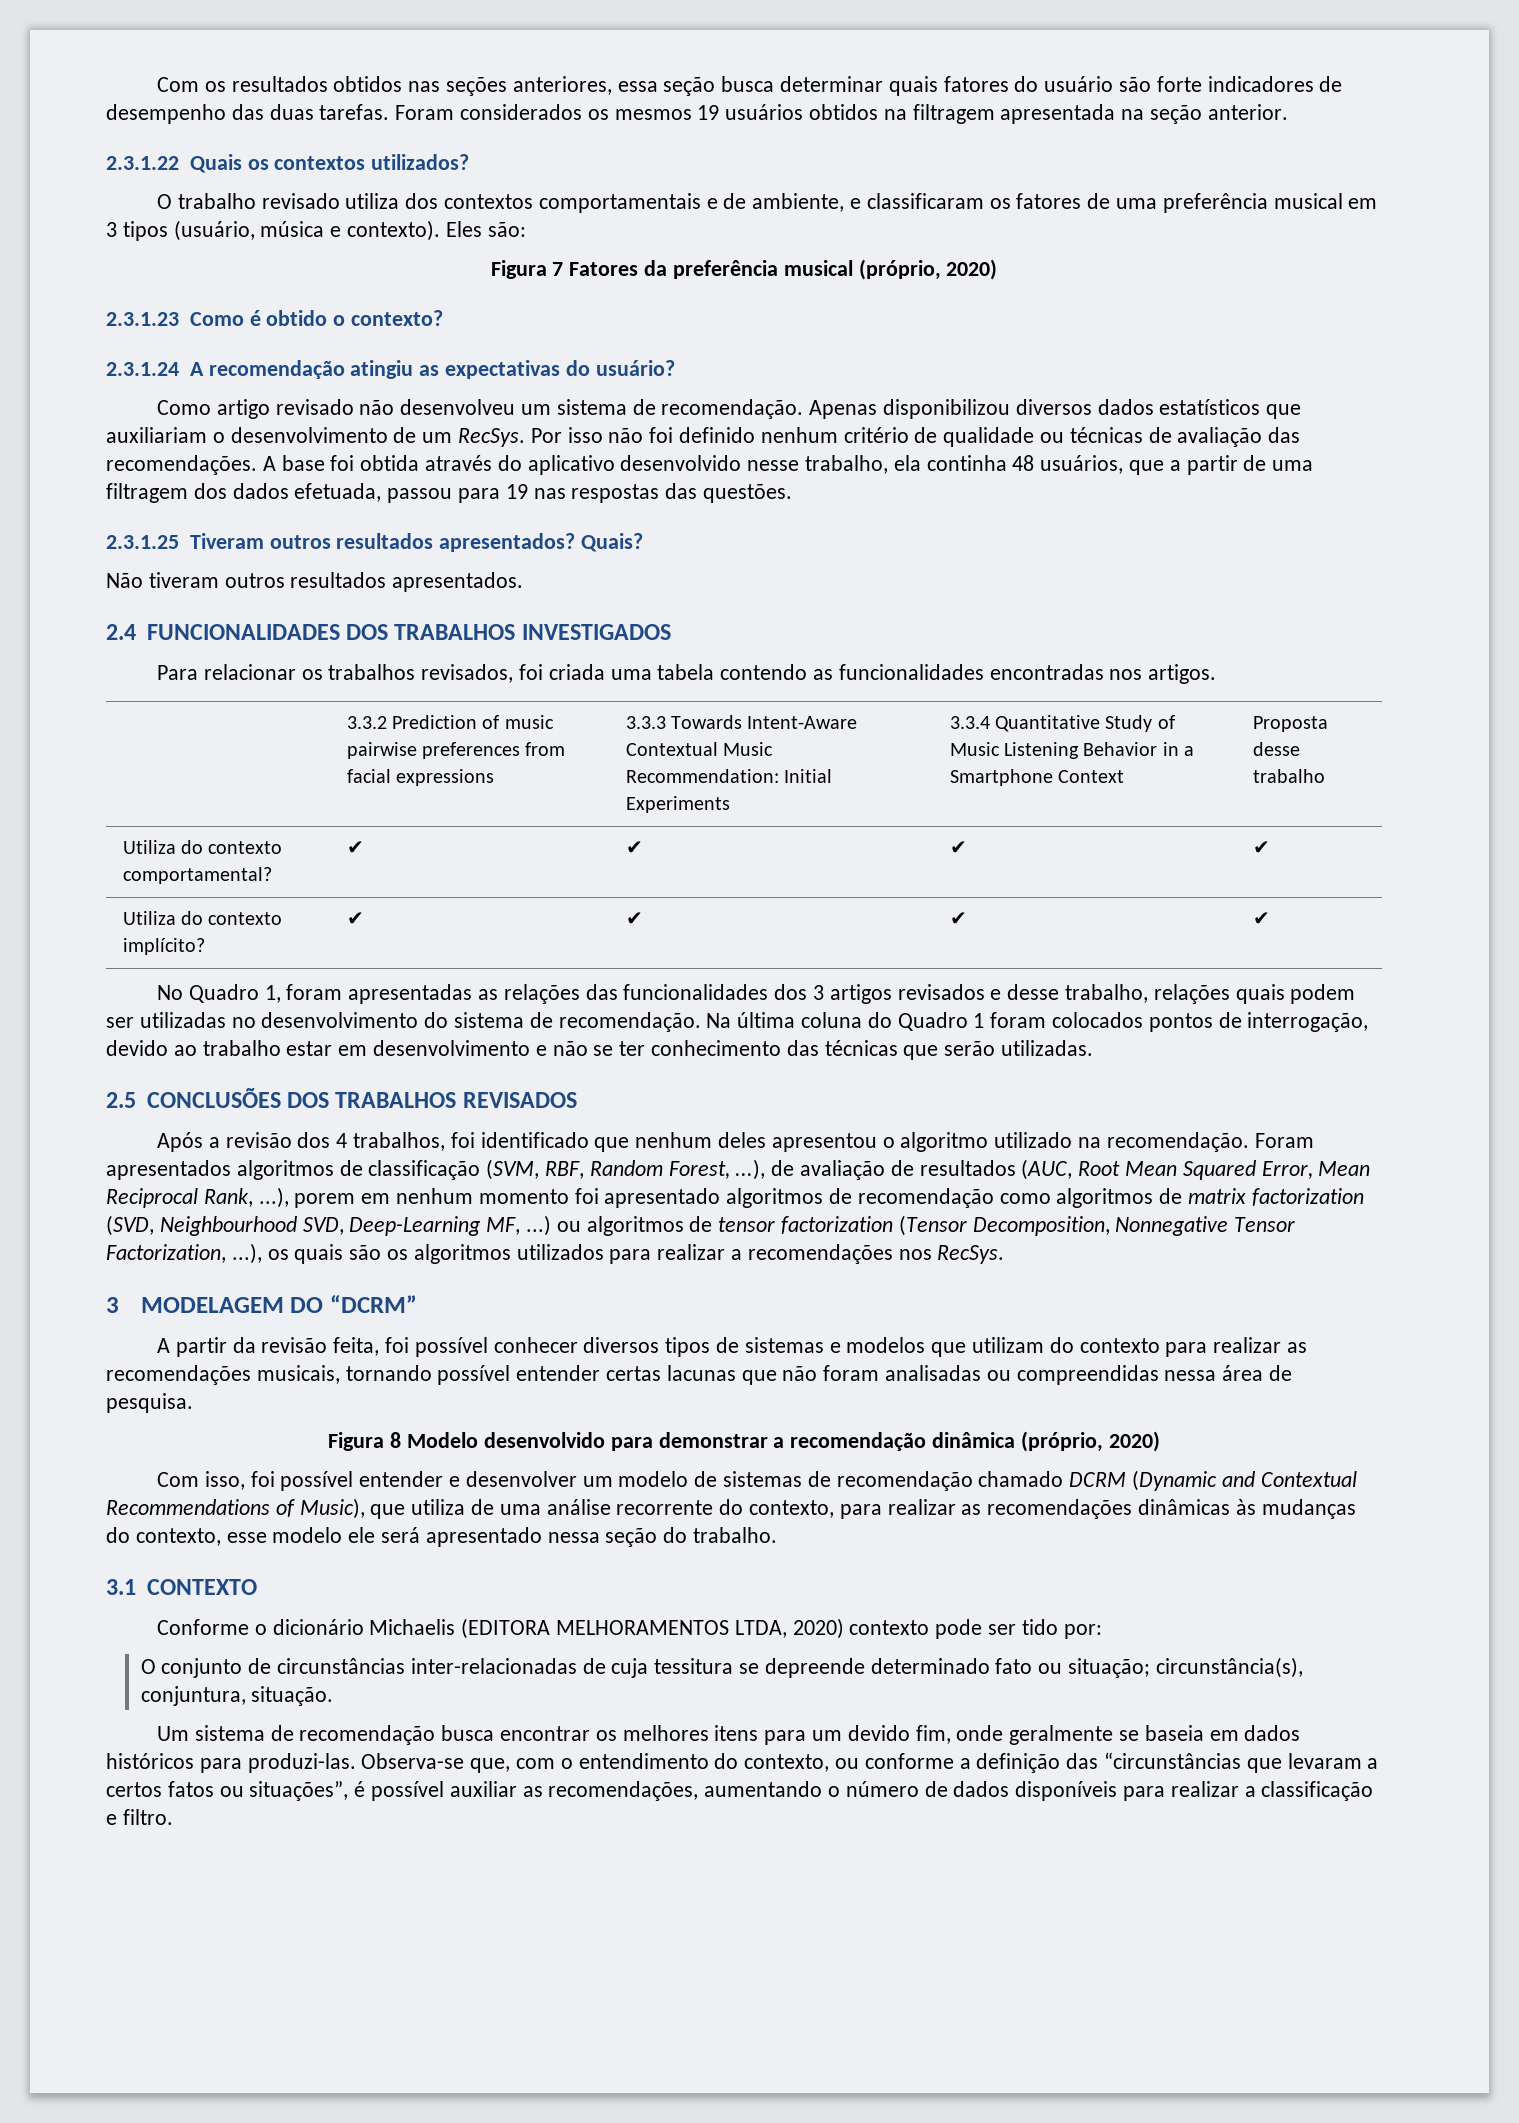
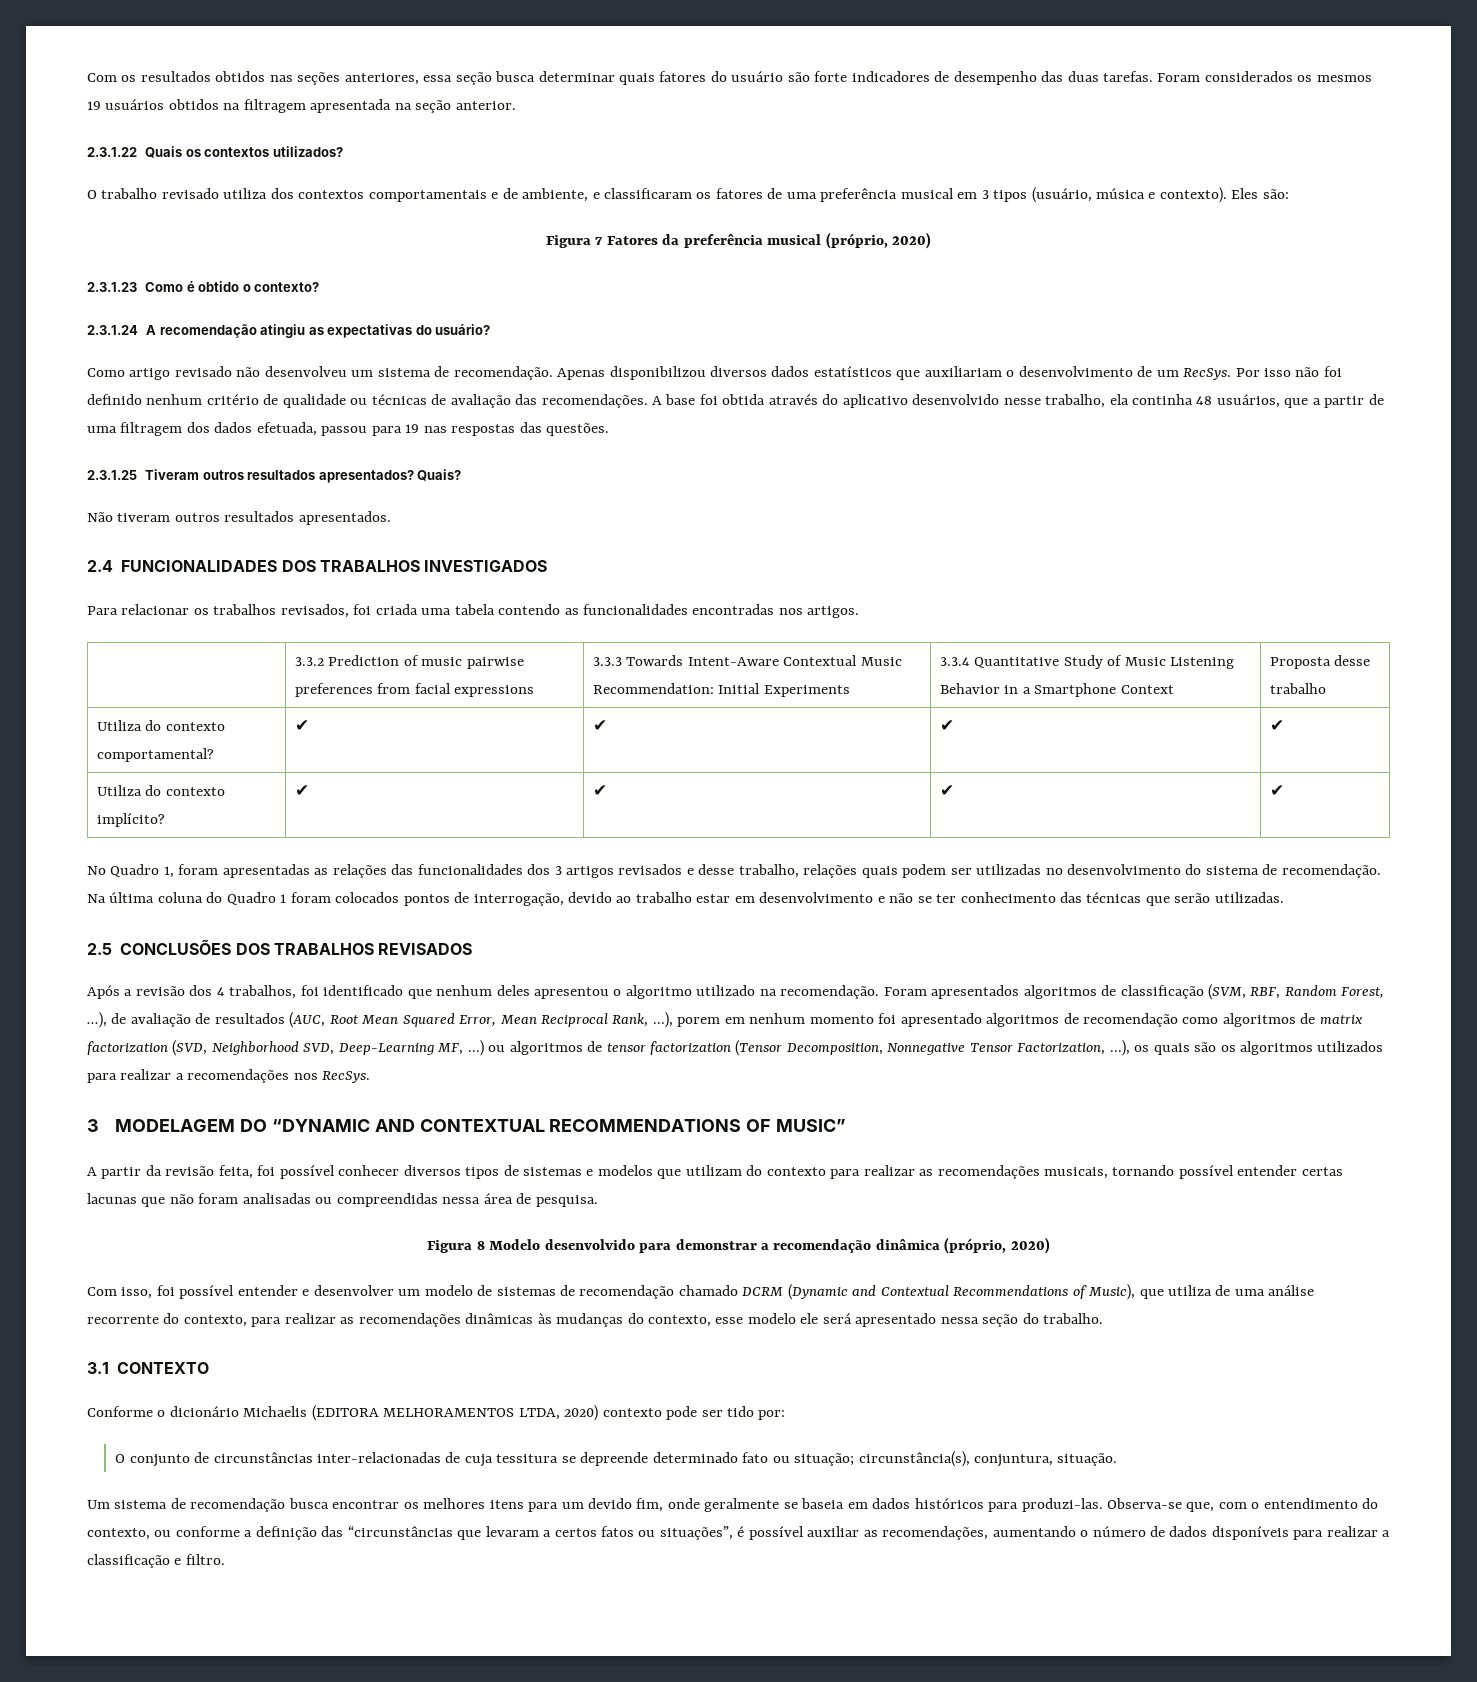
- Foram apresentados algoritmos de classificação (SVM, RBF, Random Forest, ...), de avaliação de resultados (AUC, Root Mean Squared Error, Mean Reciprocal Rank, ...), porem em nenhum momento foi apresentado algoritmos de recomendação como algoritmos de matrix factorization (SVD, Neighbourhood SVD, Deep-Learning MF, ...) ou algoritmos de tensor factorization (Tensor Decomposition, Nonnegative Tensor Factorization, ...), os quais são os algoritmos utilizados para realizar a recomendações nos RecSys.
+ Foram apresentados algoritmos de classificação (SVM, RBF, Random Forest, ...), de avaliação de resultados (AUC, Root Mean Squared Error, Mean Reciprocal Rank, ...), porem em nenhum momento foi apresentado algoritmos de recomendação como algoritmos de matrix factorization (SVD, Neighborhood SVD, Deep-Learning MF, ...) ou algoritmos de tensor factorization (Tensor Decomposition, Nonnegative Tensor Factorization, ...), os quais são os algoritmos utilizados para realizar a recomendações nos RecSys.
- 3 MODELAGEM DO “DCRM”
+ 3 MODELAGEM DO “DYNAMIC AND CONTEXTUAL RECOMMENDATIONS OF MUSIC”

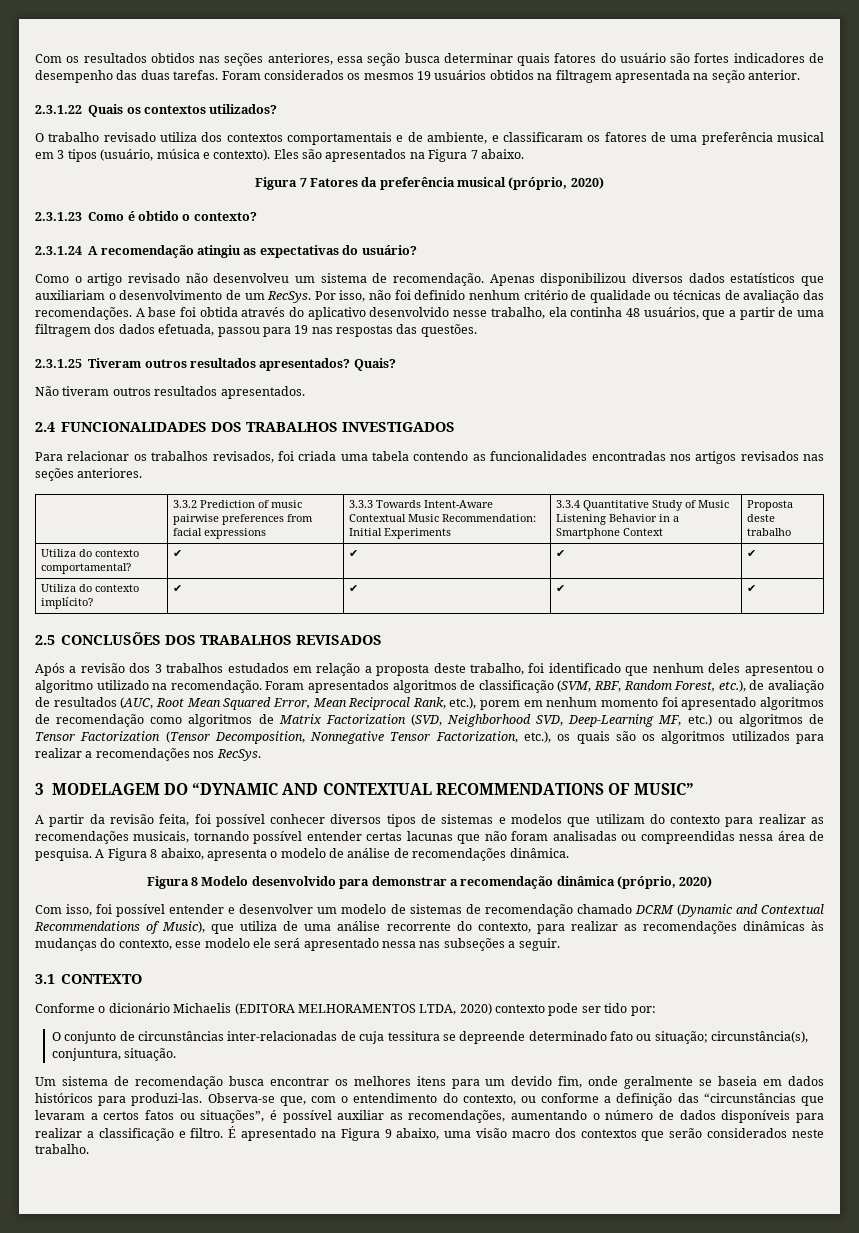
- Com os resultados obtidos nas seções anteriores, essa seção busca determinar quais fatores do usuário são forte indicadores de desempenho das duas tarefas.
+ Com os resultados obtidos nas seções anteriores, essa seção busca determinar quais fatores do usuário são fortes indicadores de desempenho das duas tarefas.
- Eles são:
+ Eles são apresentados na Figura 7 abaixo.
- Como artigo revisado não desenvolveu um sistema de recomendação.
+ Como o artigo revisado não desenvolveu um sistema de recomendação.
- Por isso não foi definido nenhum critério de qualidade ou técnicas de avaliação das recomendações.
+ Por isso, não foi definido nenhum critério de qualidade ou técnicas de avaliação das recomendações.
- Para relacionar os trabalhos revisados, foi criada uma tabela contendo as funcionalidades encontradas nos artigos.
+ Para relacionar os trabalhos revisados, foi criada uma tabela contendo as funcionalidades encontradas nos artigos revisados nas seções anteriores.
- | 3.3.2 Prediction of music pairwise preferences from facial expressions | 3.3.3 Towards Intent-Aware Contextual Music Recommendation: Initial Experiments | 3.3.4 Quantitative Study of Music Listening Behavior in a Smartphone Context | Proposta desse trabalho
+ | 3.3.2 Prediction of music pairwise preferences from facial expressions | 3.3.3 Towards Intent-Aware Contextual Music Recommendation: Initial Experiments | 3.3.4 Quantitative Study of Music Listening Behavior in a Smartphone Context | Proposta deste trabalho
- No Quadro 1, foram apresentadas as relações das funcionalidades dos 3 artigos revisados e desse trabalho, relações quais podem ser utilizadas no desenvolvimento do sistema de recomendação. Na última coluna do Quadro 1 foram colocados pontos de interrogação, devido ao trabalho estar em desenvolvimento e não se ter conhecimento das técnicas que serão utilizadas.
- Após a revisão dos 4 trabalhos, foi identificado que nenhum deles apresentou o algoritmo utilizado na recomendação.
+ Após a revisão dos 3 trabalhos estudados em relação a proposta deste trabalho, foi identificado que nenhum deles apresentou o algoritmo utilizado na recomendação.
- Foram apresentados algoritmos de classificação (SVM, RBF, Random Forest, ...), de avaliação de resultados (AUC, Root Mean Squared Error, Mean Reciprocal Rank, ...), porem em nenhum momento foi apresentado algoritmos de recomendação como algoritmos de matrix factorization (SVD, Neighborhood SVD, Deep-Learning MF, ...) ou algoritmos de tensor factorization (Tensor Decomposition, Nonnegative Tensor Factorization, ...), os quais são os algoritmos utilizados para realizar a recomendações nos RecSys.
+ Foram apresentados algoritmos de classificação (SVM, RBF, Random Forest, etc.), de avaliação de resultados (AUC, Root Mean Squared Error, Mean Reciprocal Rank, etc.), porem em nenhum momento foi apresentado algoritmos de recomendação como algoritmos de Matrix Factorization (SVD, Neighborhood SVD, Deep-Learning MF, etc.) ou algoritmos de Tensor Factorization (Tensor Decomposition, Nonnegative Tensor Factorization, etc.), os quais são os algoritmos utilizados para realizar a recomendações nos RecSys.
+ A Figura 8 abaixo, apresenta o modelo de análise de recomendações dinâmica.
- Com isso, foi possível entender e desenvolver um modelo de sistemas de recomendação chamado DCRM (Dynamic and Contextual Recommendations of Music), que utiliza de uma análise recorrente do contexto, para realizar as recomendações dinâmicas às mudanças do contexto, esse modelo ele será apresentado nessa seção do trabalho.
+ Com isso, foi possível entender e desenvolver um modelo de sistemas de recomendação chamado DCRM (Dynamic and Contextual Recommendations of Music), que utiliza de uma análise recorrente do contexto, para realizar as recomendações dinâmicas às mudanças do contexto, esse modelo ele será apresentado nessa nas subseções a seguir.
+ É apresentado na Figura 9 abaixo, uma visão macro dos contextos que serão considerados neste trabalho.

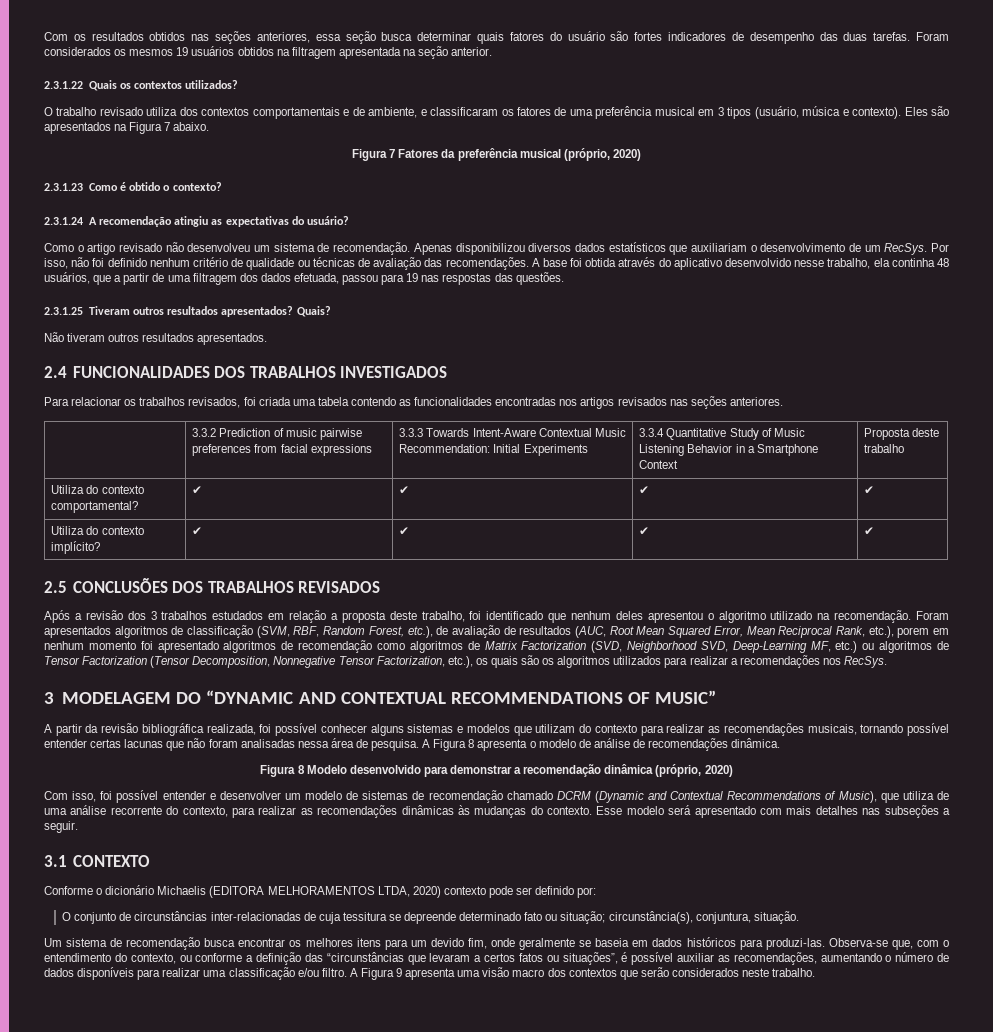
- A partir da revisão feita, foi possível conhecer diversos tipos de sistemas e modelos que utilizam do contexto para realizar as recomendações musicais, tornando possível entender certas lacunas que não foram analisadas ou compreendidas nessa área de pesquisa.
+ A partir da revisão bibliográfica realizada, foi possível conhecer alguns sistemas e modelos que utilizam do contexto para realizar as recomendações musicais, tornando possível entender certas lacunas que não foram analisadas nessa área de pesquisa.
- A Figura 8 abaixo, apresenta o modelo de análise de recomendações dinâmica.
+ A Figura 8 apresenta o modelo de análise de recomendações dinâmica.
- Com isso, foi possível entender e desenvolver um modelo de sistemas de recomendação chamado DCRM (Dynamic and Contextual Recommendations of Music), que utiliza de uma análise recorrente do contexto, para realizar as recomendações dinâmicas às mudanças do contexto, esse modelo ele será apresentado nessa nas subseções a seguir.
+ Com isso, foi possível entender e desenvolver um modelo de sistemas de recomendação chamado DCRM (Dynamic and Contextual Recommendations of Music), que utiliza de uma análise recorrente do contexto, para realizar as recomendações dinâmicas às mudanças do contexto. Esse modelo será apresentado com mais detalhes nas subseções a seguir.
- Conforme o dicionário Michaelis (EDITORA MELHORAMENTOS LTDA, 2020) contexto pode ser tido por:
+ Conforme o dicionário Michaelis (EDITORA MELHORAMENTOS LTDA, 2020) contexto pode ser definido por:
- Observa-se que, com o entendimento do contexto, ou conforme a definição das “circunstâncias que levaram a certos fatos ou situações”, é possível auxiliar as recomendações, aumentando o número de dados disponíveis para realizar a classificação e filtro. É apresentado na Figura 9 abaixo, uma visão macro dos contextos que serão considerados neste trabalho.
+ Observa-se que, com o entendimento do contexto, ou conforme a definição das “circunstâncias que levaram a certos fatos ou situações”, é possível auxiliar as recomendações, aumentando o número de dados disponíveis para realizar uma classificação e/ou filtro. A Figura 9 apresenta uma visão macro dos contextos que serão considerados neste trabalho.

